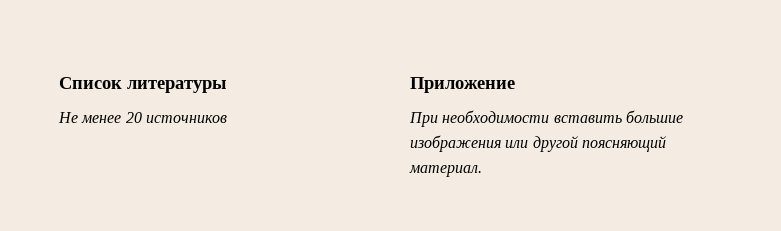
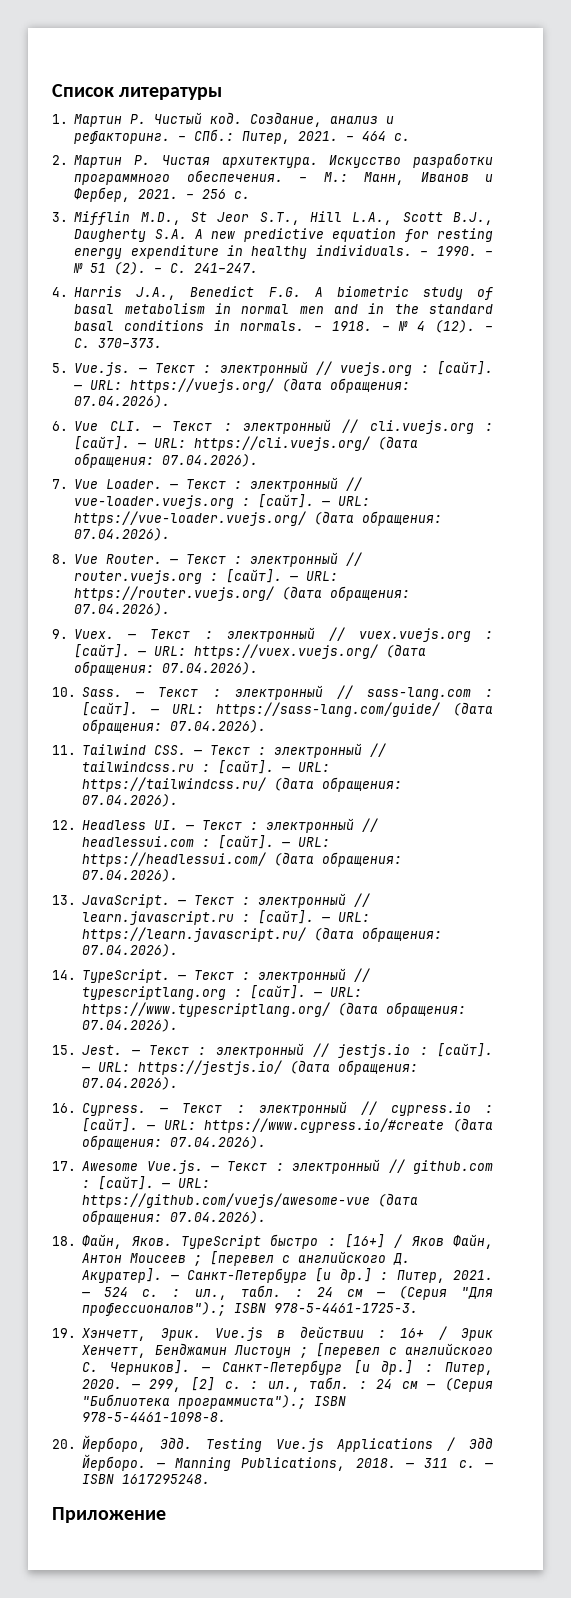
- Не менее 20 источников
+ 1. Мартин Р. Чистый код. Создание, анализ и рефакторинг. – СПб.: Питер, 2021. – 464 с.
+ 2. Мартин Р. Чистая архитектура. Искусство разработки программного обеспечения. – М.: Манн, Иванов и Фербер, 2021. – 256 с.
+ 3. Mifflin M.D., St Jeor S.T., Hill L.A., Scott B.J., Daugherty S.A. A new predictive equation for resting energy expenditure in healthy individuals. – 1990. – № 51 (2). – С. 241–247.
+ 4. Harris J.A., Benedict F.G. A biometric study of basal metabolism in normal men and in the standard basal conditions in normals. – 1918. – № 4 (12). – С. 370–373.
+ 5. Vue.js. — Текст : электронный // vuejs.org : [сайт]. — URL: https://vuejs.org/ (дата обращения: 07.04.2026).
+ 6. Vue CLI. — Текст : электронный // cli.vuejs.org : [сайт]. — URL: https://cli.vuejs.org/ (дата обращения: 07.04.2026).
+ 7. Vue Loader. — Текст : электронный // vue-loader.vuejs.org : [сайт]. — URL: https://vue-loader.vuejs.org/ (дата обращения: 07.04.2026).
+ 8. Vue Router. — Текст : электронный // router.vuejs.org : [сайт]. — URL: https://router.vuejs.org/ (дата обращения: 07.04.2026).
+ 9. Vuex. — Текст : электронный // vuex.vuejs.org : [сайт]. — URL: https://vuex.vuejs.org/ (дата обращения: 07.04.2026).
+ 10. Sass. — Текст : электронный // sass-lang.com : [сайт]. — URL: https://sass-lang.com/guide/ (дата обращения: 07.04.2026).
+ 11. Tailwind CSS. — Текст : электронный // tailwindcss.ru : [сайт]. — URL: https://tailwindcss.ru/ (дата обращения: 07.04.2026).
+ 12. Headless UI. — Текст : электронный // headlessui.com : [сайт]. — URL: https://headlessui.com/ (дата обращения: 07.04.2026).
+ 13. JavaScript. — Текст : электронный // learn.javascript.ru : [сайт]. — URL: https://learn.javascript.ru/ (дата обращения: 07.04.2026).
+ 14. TypeScript. — Текст : электронный // typescriptlang.org : [сайт]. — URL: https://www.typescriptlang.org/ (дата обращения: 07.04.2026).
+ 15. Jest. — Текст : электронный // jestjs.io : [сайт]. — URL: https://jestjs.io/ (дата обращения: 07.04.2026).
+ 16. Cypress. — Текст : электронный // cypress.io : [сайт]. — URL: https://www.cypress.io/#create (дата обращения: 07.04.2026).
+ 17. Awesome Vue.js. — Текст : электронный // github.com : [сайт]. — URL: https://github.com/vuejs/awesome-vue (дата обращения: 07.04.2026).
+ 18. Файн, Яков. TypeScript быстро : [16+] / Яков Файн, Антон Моисеев ; [перевел с английского Д. Акуратер]. — Санкт-Петербург [и др.] : Питер, 2021. — 524 с. : ил., табл. : 24 см — (Серия "Для профессионалов").; ISBN 978-5-4461-1725-3.
+ 19. Хэнчетт, Эрик. Vue.js в действии : 16+ / Эрик Хенчетт, Бенджамин Листоун ; [перевел с английского С. Черников]. — Санкт-Петербург [и др.] : Питер, 2020. — 299, [2] с. : ил., табл. : 24 см — (Серия "Библиотека программиста").; ISBN 978-5-4461-1098-8.
+ 20. Йерборо, Эдд. Testing Vue.js Applications / Эдд Йерборо. — Manning Publications, 2018. — 311 с. — ISBN 1617295248.
  Приложение
- При необходимости вставить большие изображения или другой поясняющий материал.

